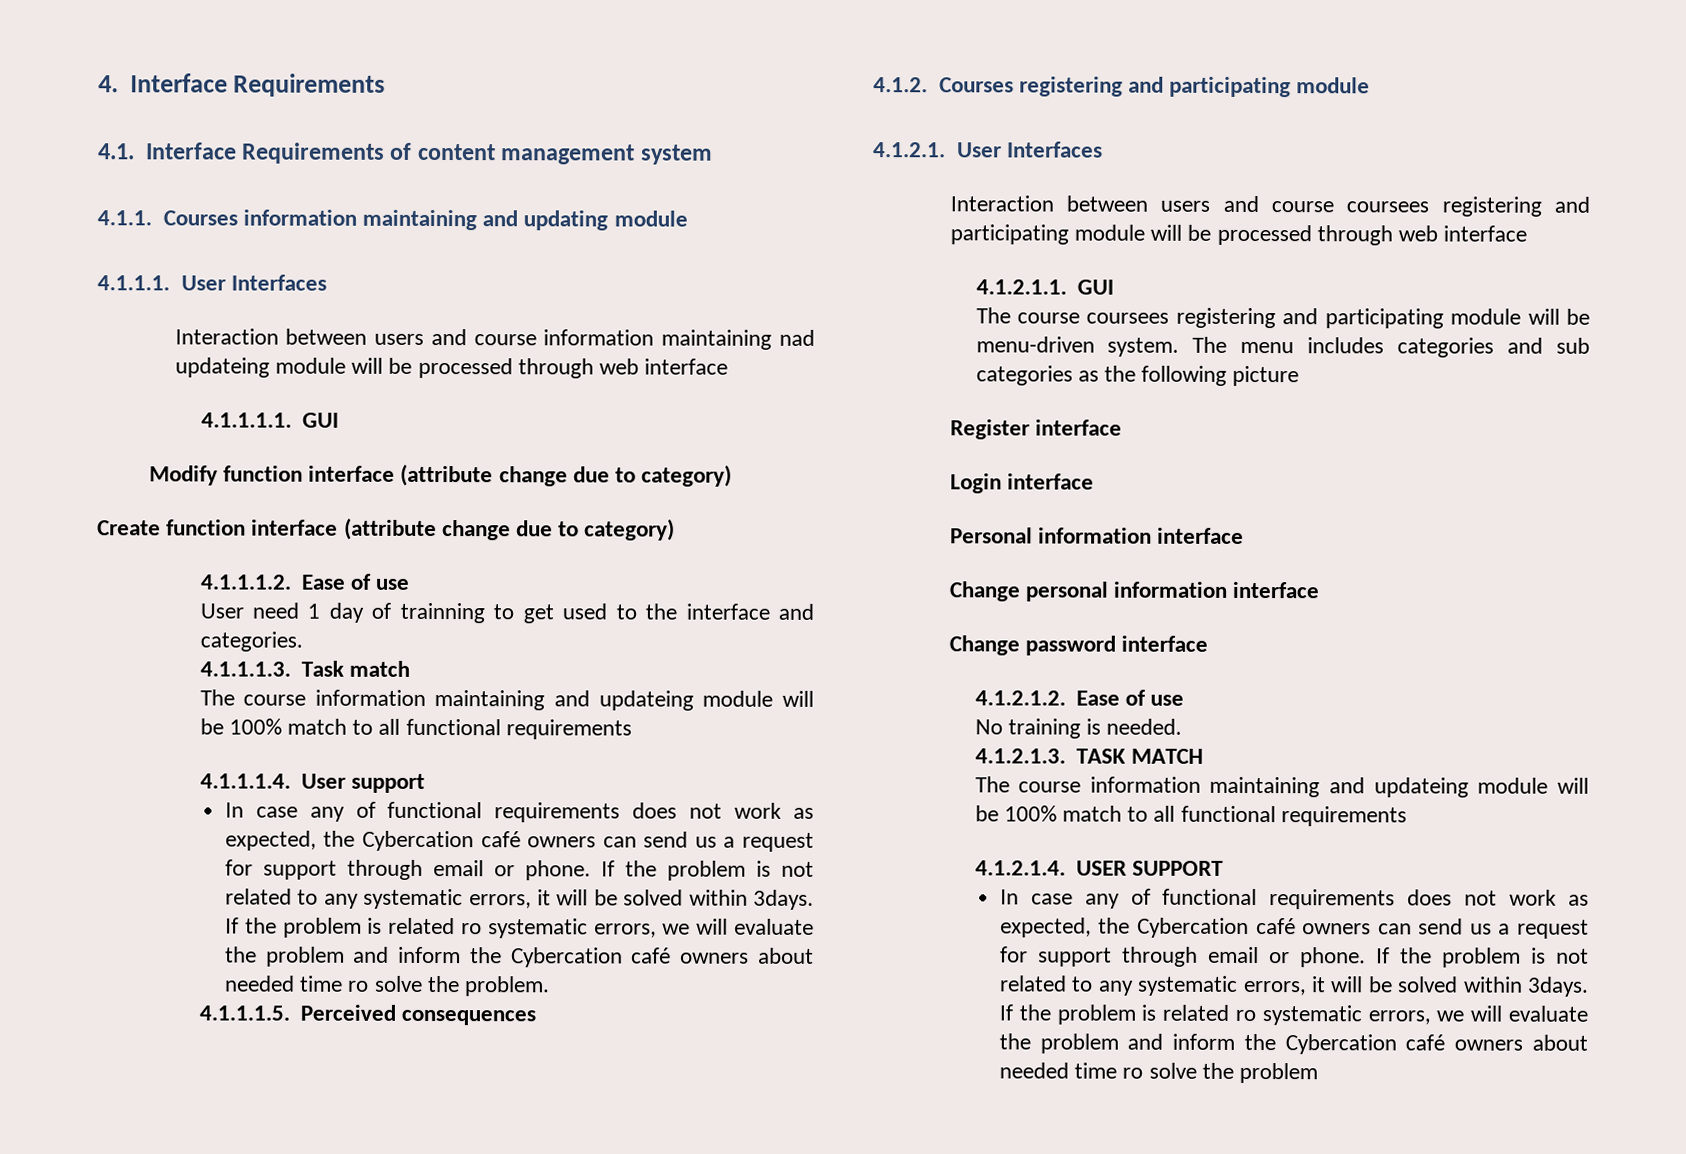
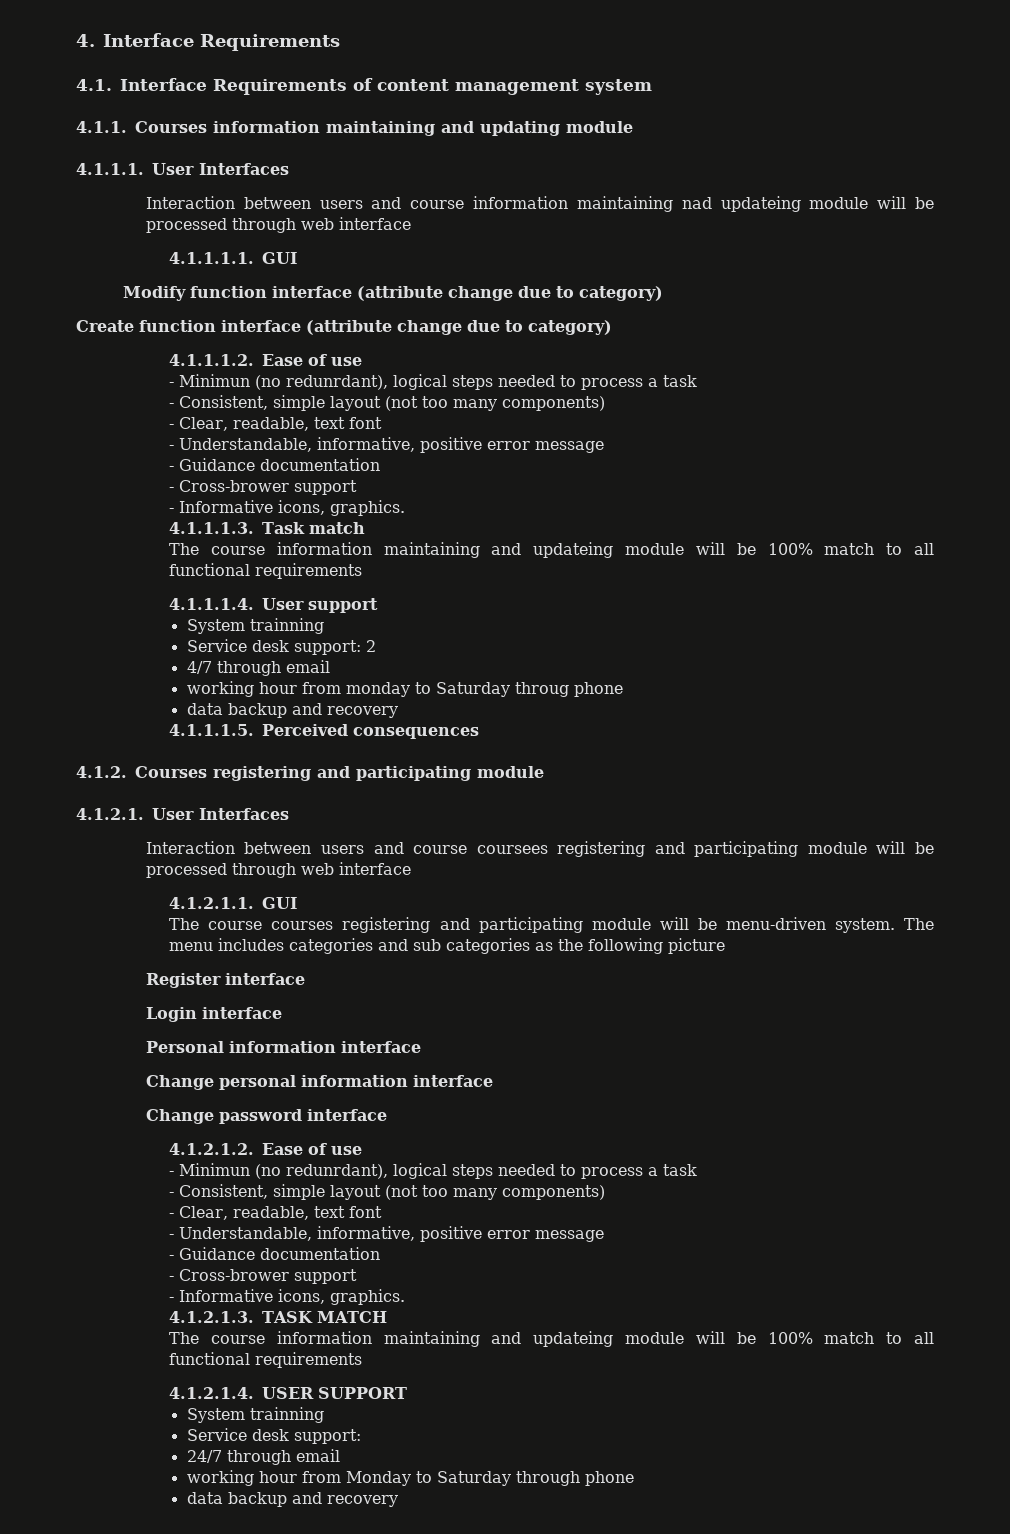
  4.1.1.1.2. Ease of use
- User need 1 day of trainning to get used to the interface and categories.
+ - Minimun (no redunrdant), logical steps needed to process a task
+ - Consistent, simple layout (not too many components)
+ - Clear, readable, text font
+ - Understandable, informative, positive error message
+ - Guidance documentation
+ - Cross-brower support
+ - Informative icons, graphics.
  4.1.1.1.4. User support
- In case any of functional requirements does not work as expected, the Cybercation café owners can send us a request for support through email or phone. If the problem is not related to any systematic errors, it will be solved within 3days. If the problem is related ro systematic errors, we will evaluate the problem and inform the Cybercation café owners about needed time ro solve the problem.
+ System trainning
+ Service desk support: 2
+ 4/7 through email
+ working hour from monday to Saturday throug phone
+ data backup and recovery
- The course coursees registering and participating module will be menu-driven system.
+ The course courses registering and participating module will be menu-driven system.
  4.1.2.1.2. Ease of use
- No training is needed.
+ - Minimun (no redunrdant), logical steps needed to process a task
+ - Consistent, simple layout (not too many components)
+ - Clear, readable, text font
+ - Understandable, informative, positive error message
+ - Guidance documentation
+ - Cross-brower support
+ - Informative icons, graphics.
  4.1.2.1.4. USER SUPPORT
- In case any of functional requirements does not work as expected, the Cybercation café owners can send us a request for support through email or phone. If the problem is not related to any systematic errors, it will be solved within 3days. If the problem is related ro systematic errors, we will evaluate the problem and inform the Cybercation café owners about needed time ro solve the problem
+ System trainning
+ Service desk support:
+ 24/7 through email
+ working hour from Monday to Saturday through phone
+ data backup and recovery

